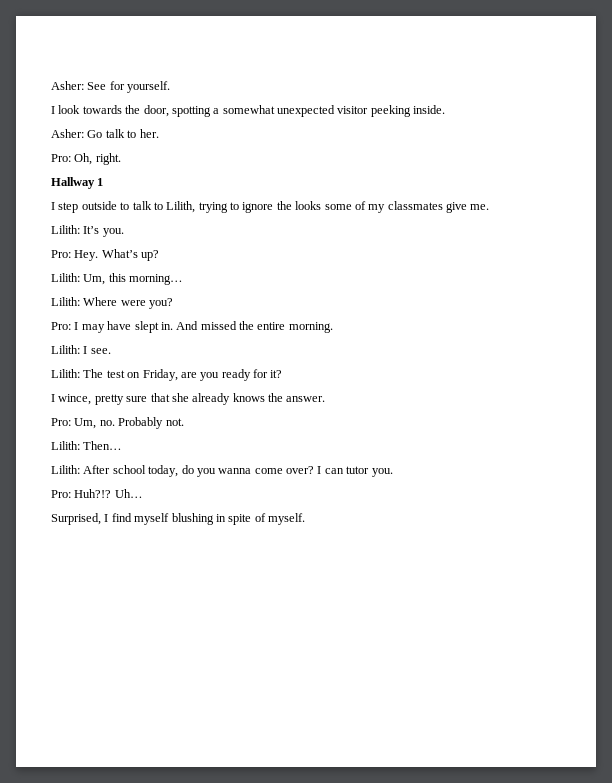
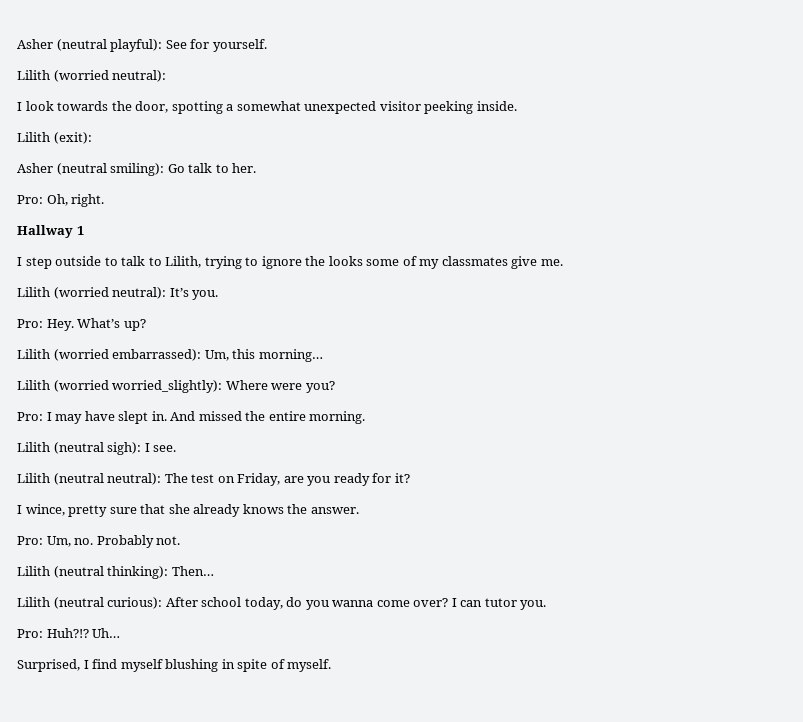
- Asher: See for yourself.
+ Asher (neutral playful): See for yourself.
+ Lilith (worried neutral):
- Asher: Go talk to her.
+ Lilith (exit):
+ Asher (neutral smiling): Go talk to her.
- Lilith: It’s you.
+ Lilith (worried neutral): It’s you.
- Lilith: Um, this morning…
+ Lilith (worried embarrassed): Um, this morning…
- Lilith: Where were you?
+ Lilith (worried worried_slightly): Where were you?
- Lilith: I see.
+ Lilith (neutral sigh): I see.
- Lilith: The test on Friday, are you ready for it?
+ Lilith (neutral neutral): The test on Friday, are you ready for it?
- Lilith: Then…
- Lilith: After school today, do you wanna come over?
+ Lilith (neutral thinking): Then…
+ Lilith (neutral curious): After school today, do you wanna come over?

